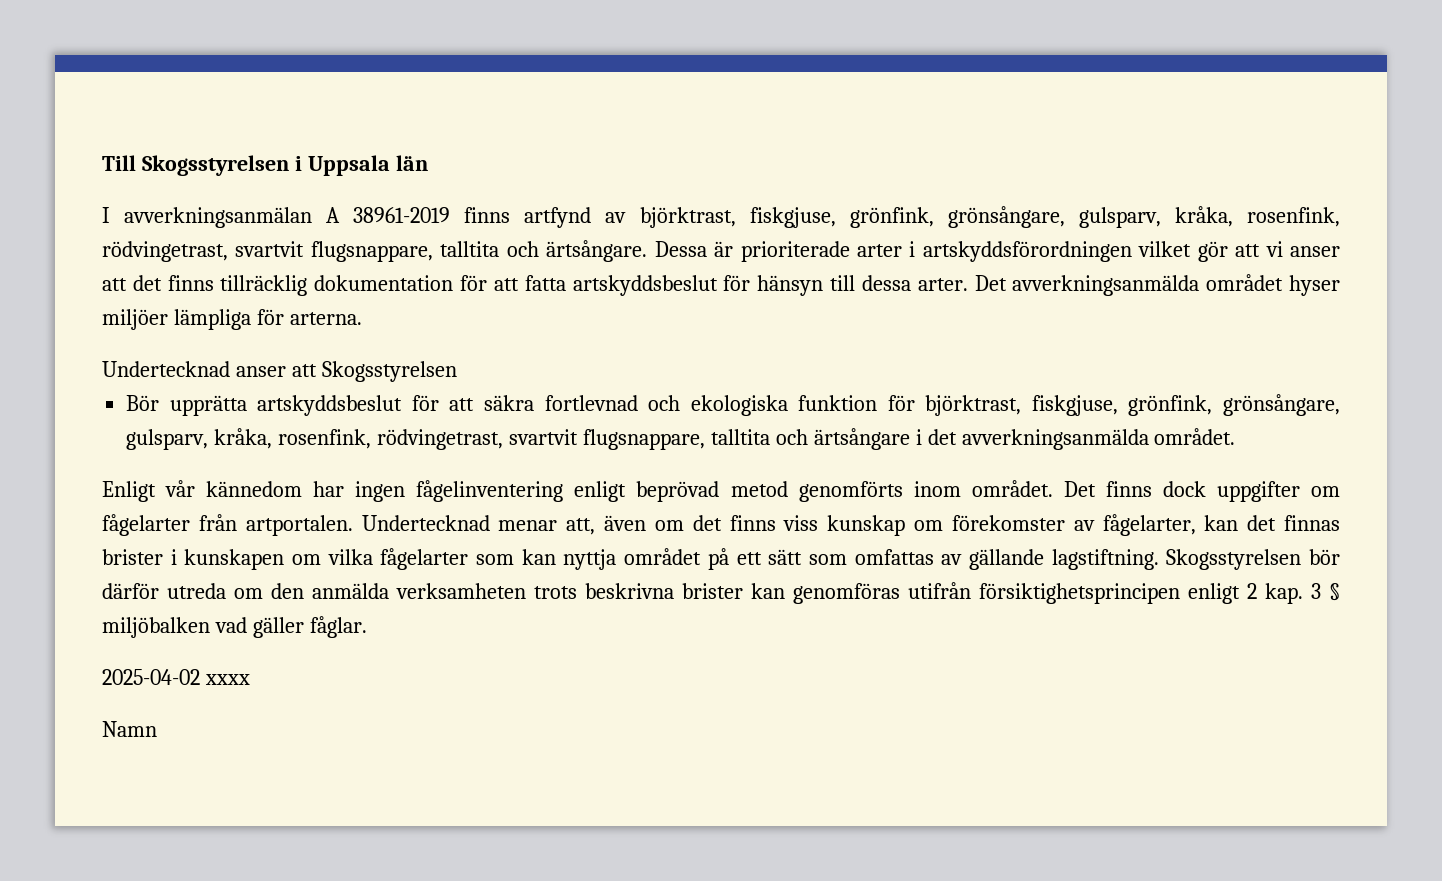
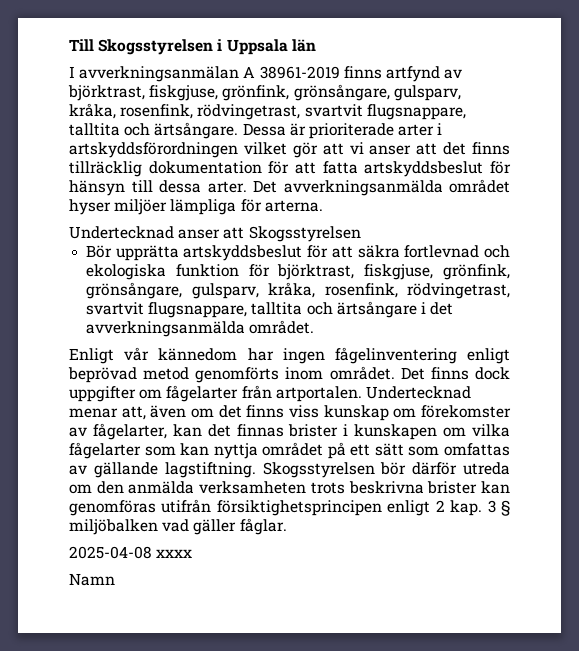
- 2025-04-02 xxxx
+ 2025-04-08 xxxx

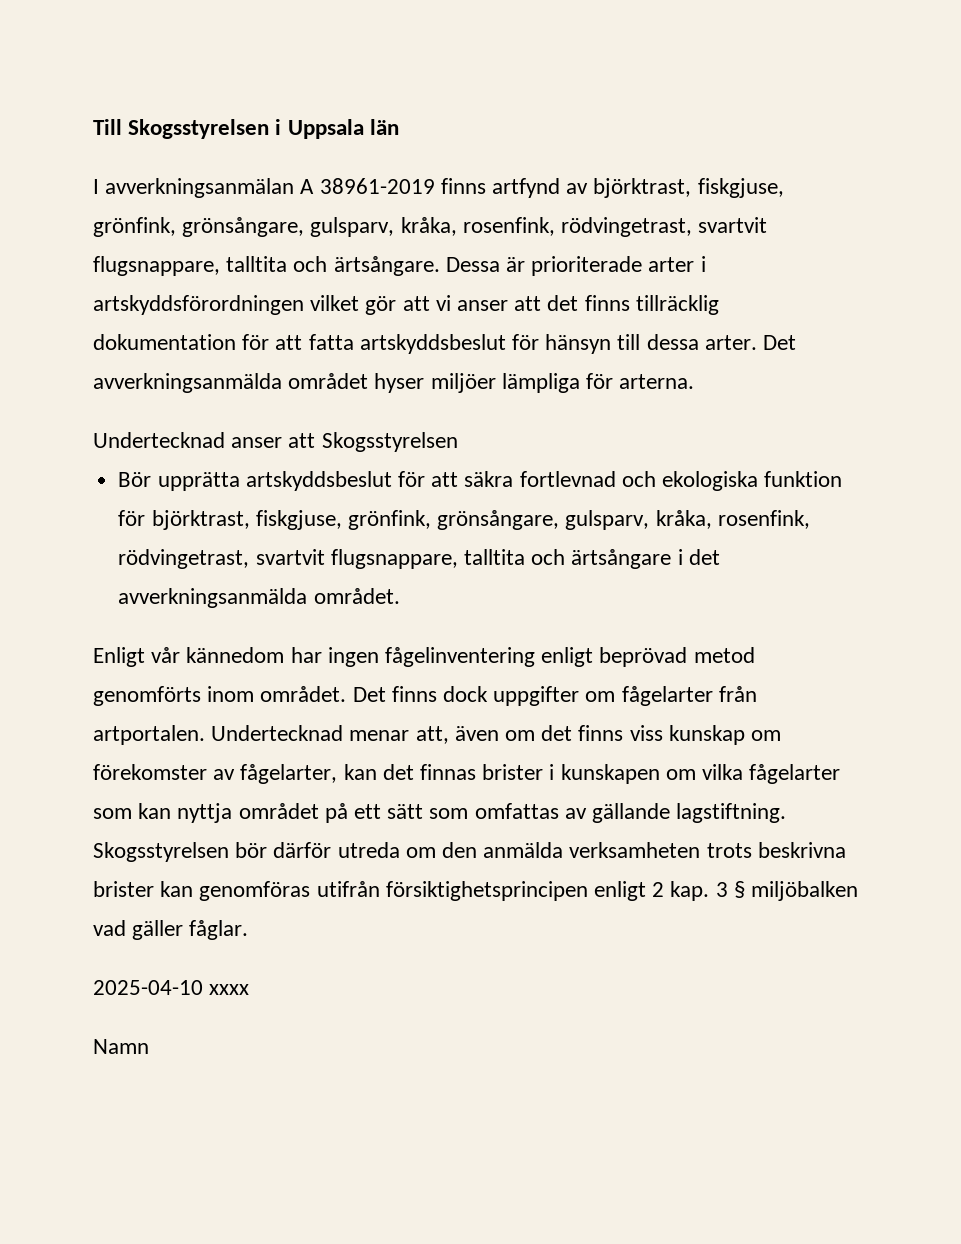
- 2025-04-08 xxxx
+ 2025-04-10 xxxx

